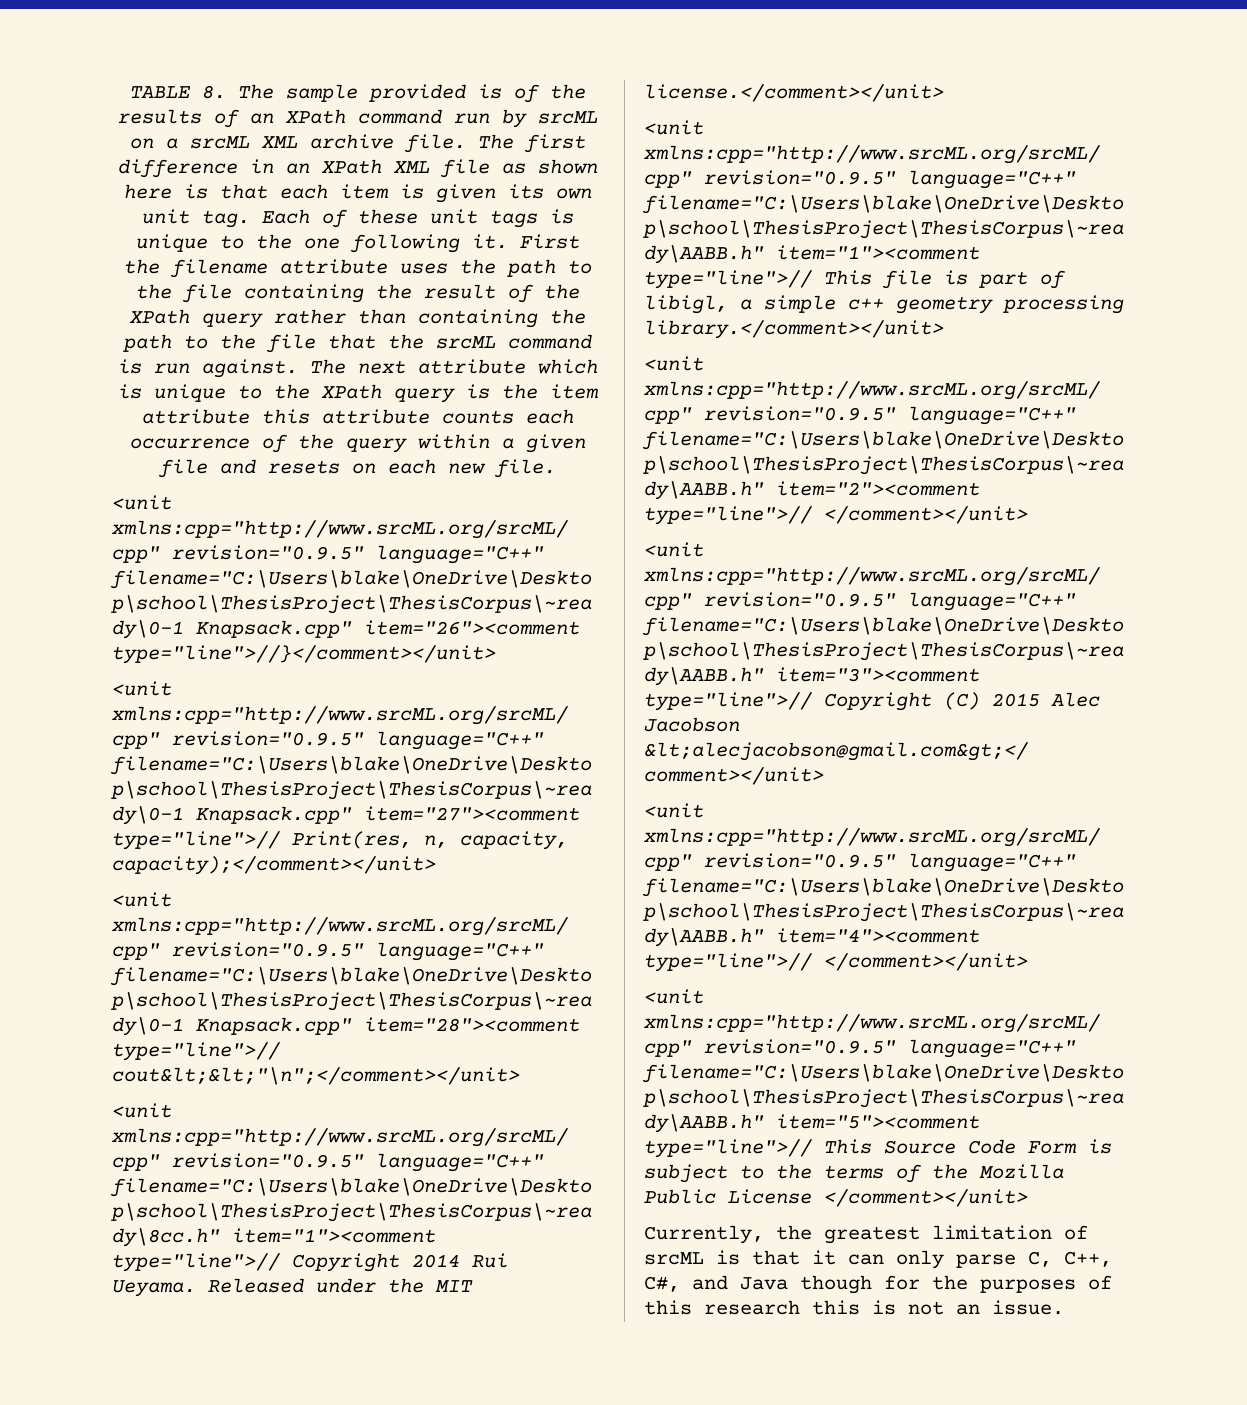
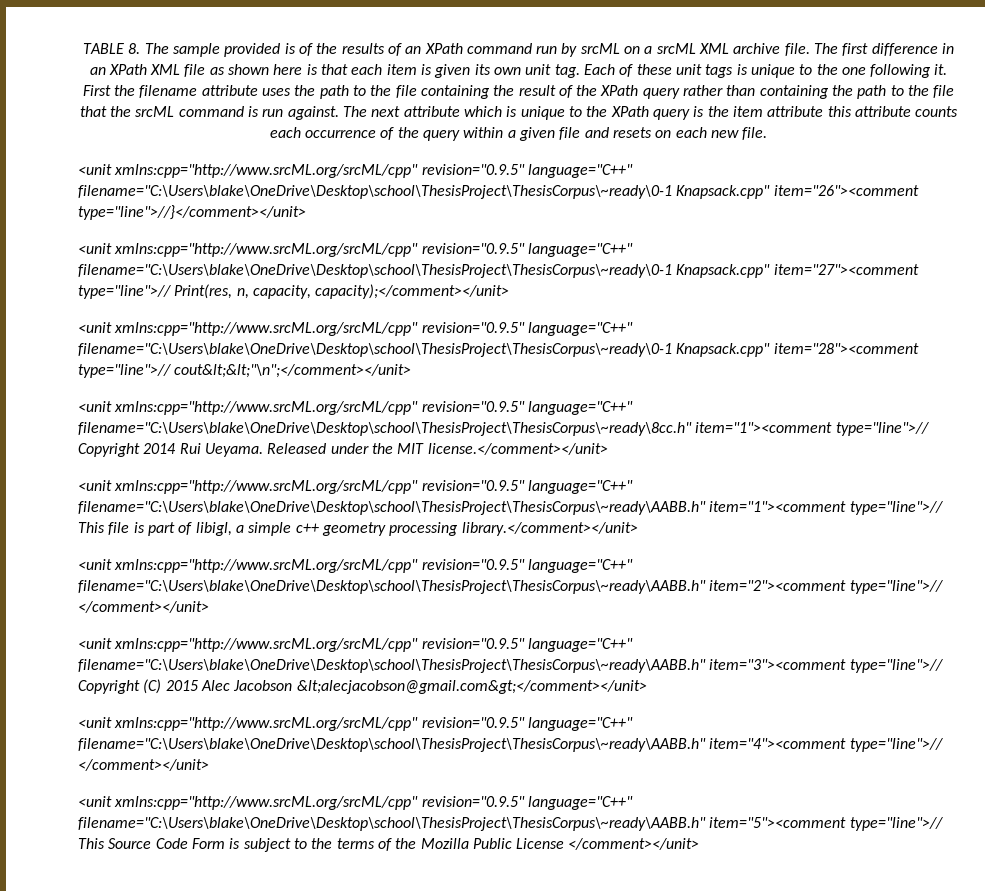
- Currently, the greatest limitation of srcML is that it can only parse C, C++, C#, and Java though for the purposes of this research this is not an issue.

